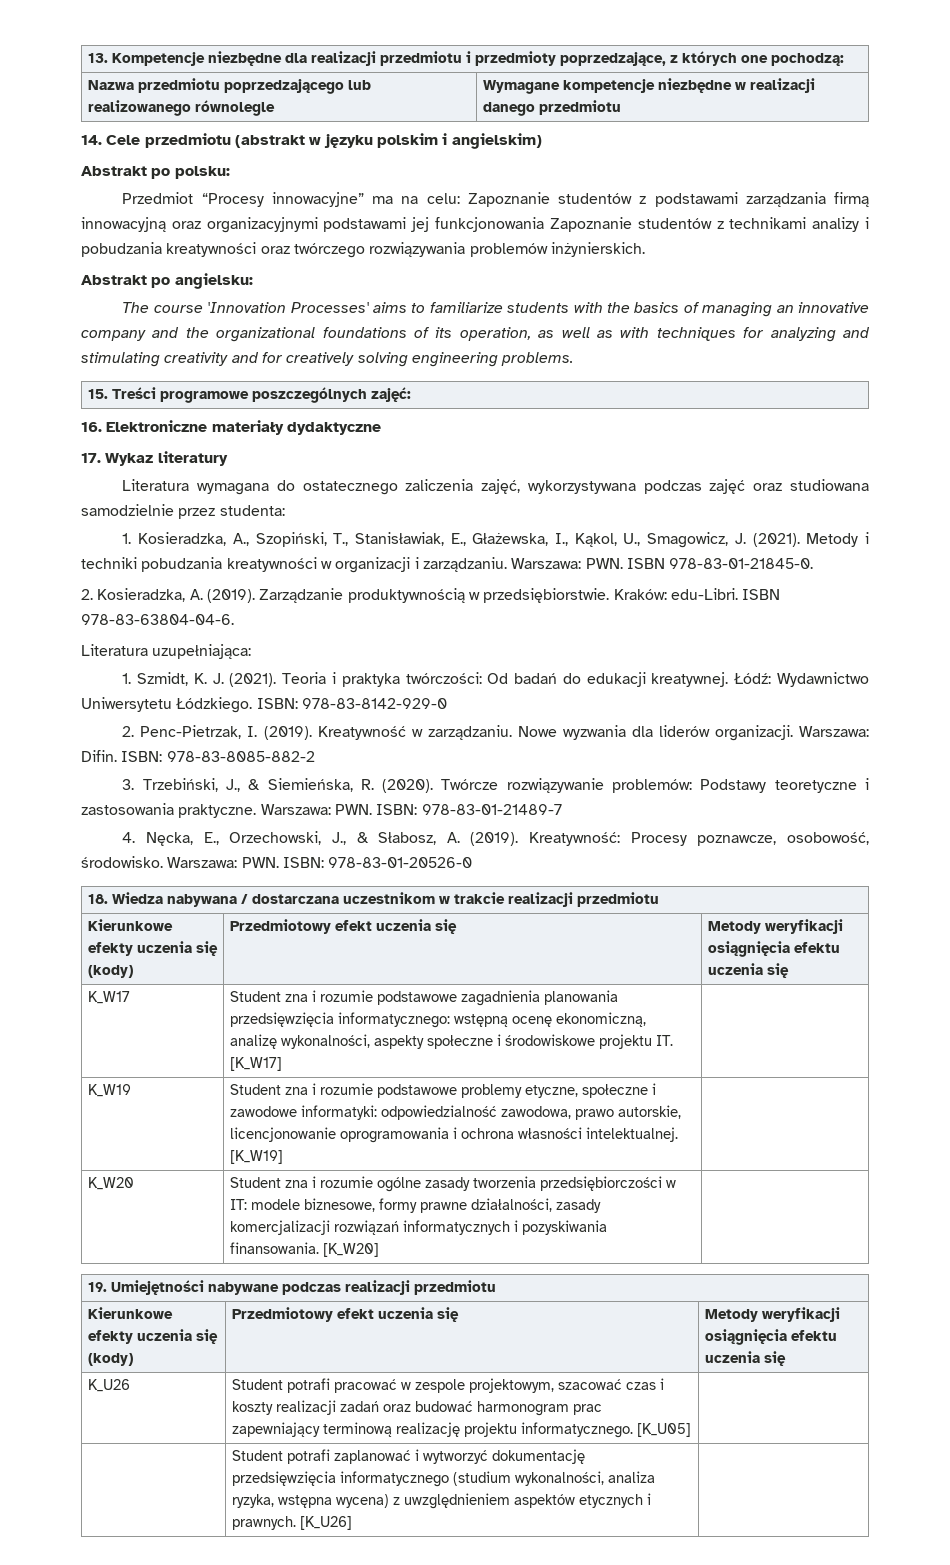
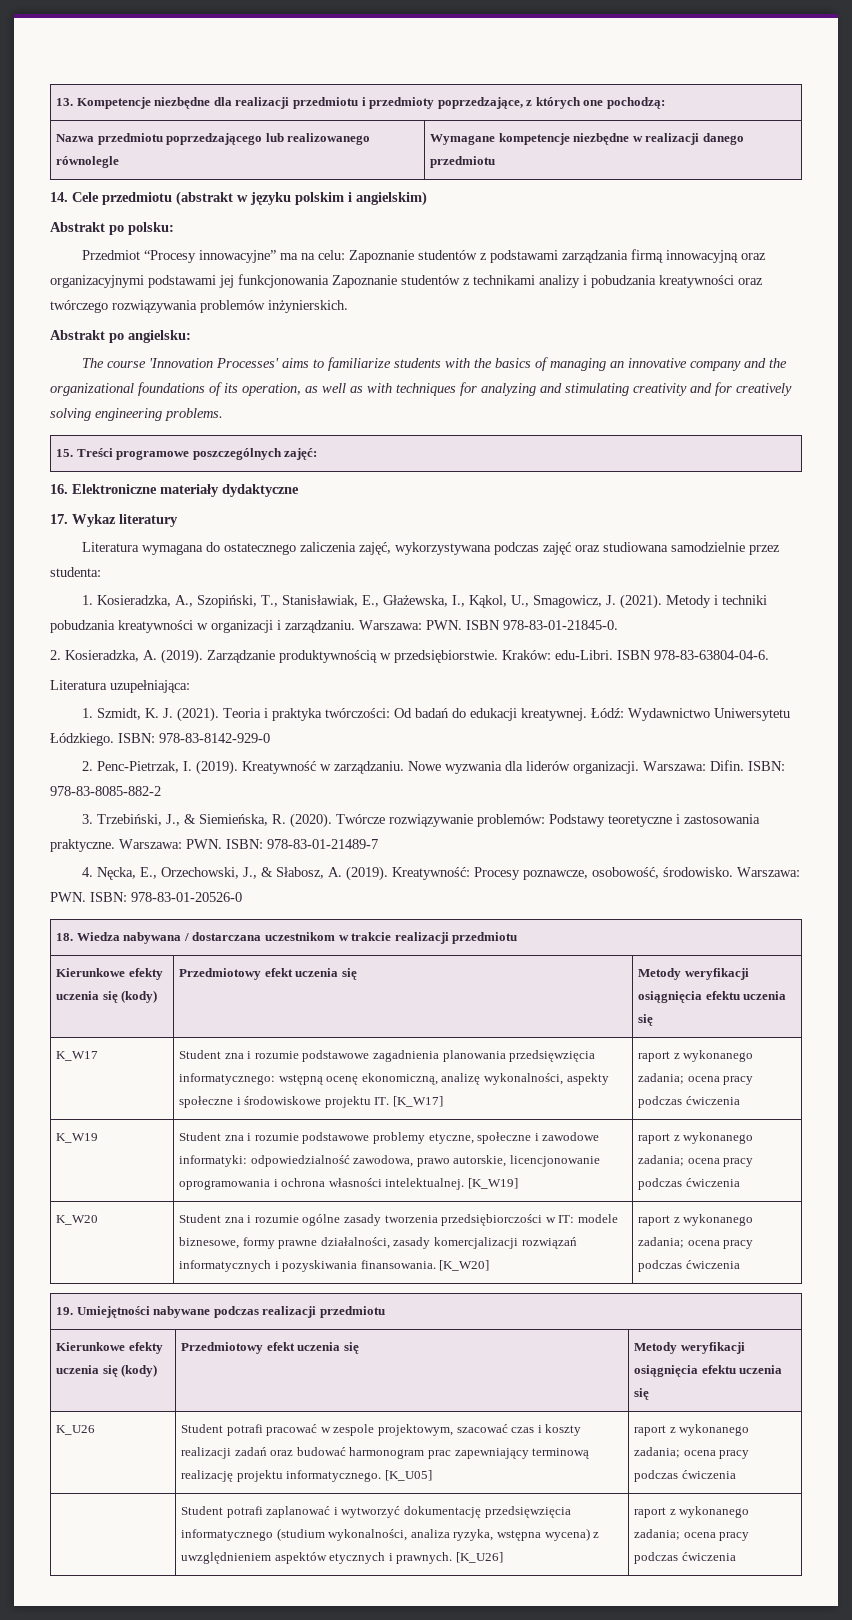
- K_W17 | Student zna i rozumie podstawowe zagadnienia planowania przedsięwzięcia informatycznego: wstępną ocenę ekonomiczną, analizę wykonalności, aspekty społeczne i środowiskowe projektu IT. [K_W17] |
+ K_W17 | Student zna i rozumie podstawowe zagadnienia planowania przedsięwzięcia informatycznego: wstępną ocenę ekonomiczną, analizę wykonalności, aspekty społeczne i środowiskowe projektu IT. [K_W17] | raport z wykonanego zadania; ocena pracy podczas ćwiczenia
- K_W19 | Student zna i rozumie podstawowe problemy etyczne, społeczne i zawodowe informatyki: odpowiedzialność zawodowa, prawo autorskie, licencjonowanie oprogramowania i ochrona własności intelektualnej. [K_W19] |
+ K_W19 | Student zna i rozumie podstawowe problemy etyczne, społeczne i zawodowe informatyki: odpowiedzialność zawodowa, prawo autorskie, licencjonowanie oprogramowania i ochrona własności intelektualnej. [K_W19] | raport z wykonanego zadania; ocena pracy podczas ćwiczenia
- K_W20 | Student zna i rozumie ogólne zasady tworzenia przedsiębiorczości w IT: modele biznesowe, formy prawne działalności, zasady komercjalizacji rozwiązań informatycznych i pozyskiwania finansowania. [K_W20] |
+ K_W20 | Student zna i rozumie ogólne zasady tworzenia przedsiębiorczości w IT: modele biznesowe, formy prawne działalności, zasady komercjalizacji rozwiązań informatycznych i pozyskiwania finansowania. [K_W20] | raport z wykonanego zadania; ocena pracy podczas ćwiczenia
- K_U26 | Student potrafi pracować w zespole projektowym, szacować czas i koszty realizacji zadań oraz budować harmonogram prac zapewniający terminową realizację projektu informatycznego. [K_U05] |
+ K_U26 | Student potrafi pracować w zespole projektowym, szacować czas i koszty realizacji zadań oraz budować harmonogram prac zapewniający terminową realizację projektu informatycznego. [K_U05] | raport z wykonanego zadania; ocena pracy podczas ćwiczenia
- | Student potrafi zaplanować i wytworzyć dokumentację przedsięwzięcia informatycznego (studium wykonalności, analiza ryzyka, wstępna wycena) z uwzględnieniem aspektów etycznych i prawnych. [K_U26] |
+ | Student potrafi zaplanować i wytworzyć dokumentację przedsięwzięcia informatycznego (studium wykonalności, analiza ryzyka, wstępna wycena) z uwzględnieniem aspektów etycznych i prawnych. [K_U26] | raport z wykonanego zadania; ocena pracy podczas ćwiczenia

